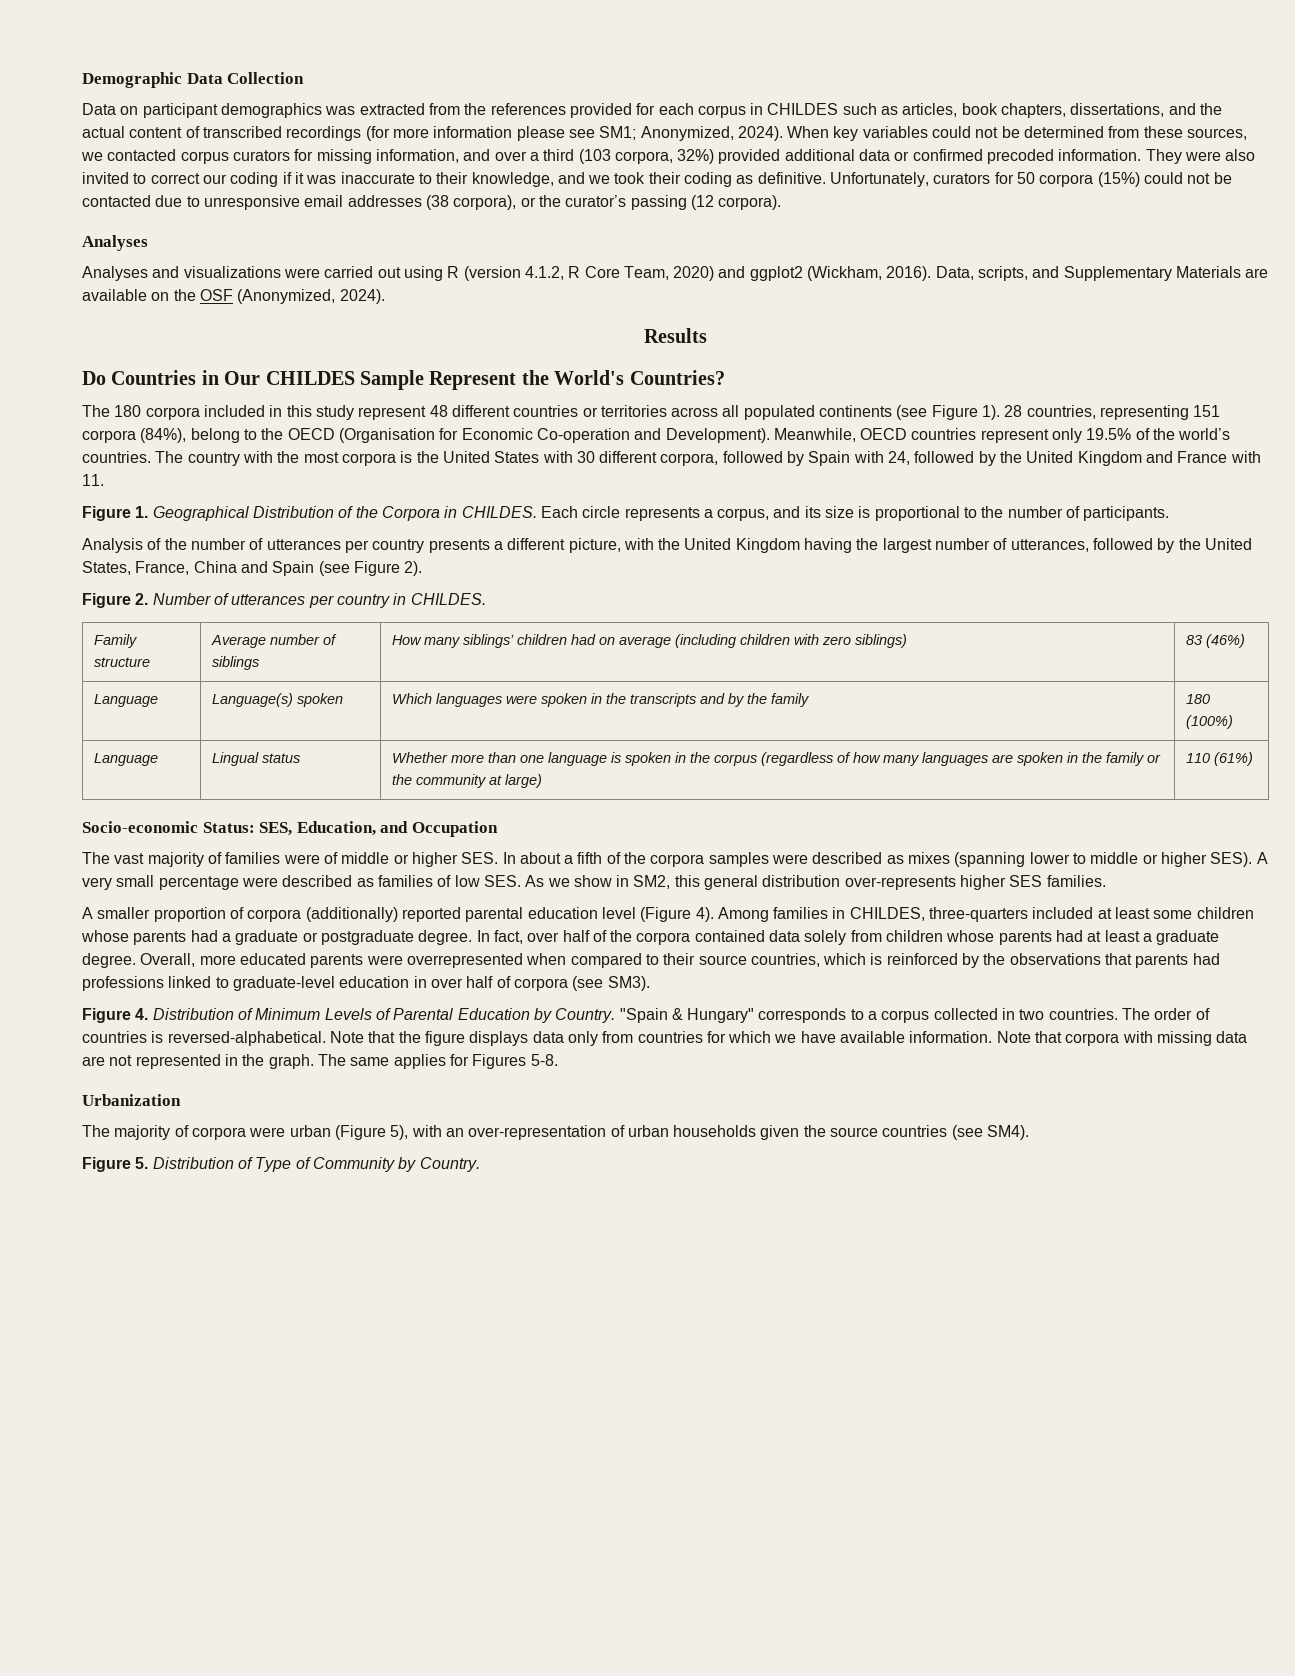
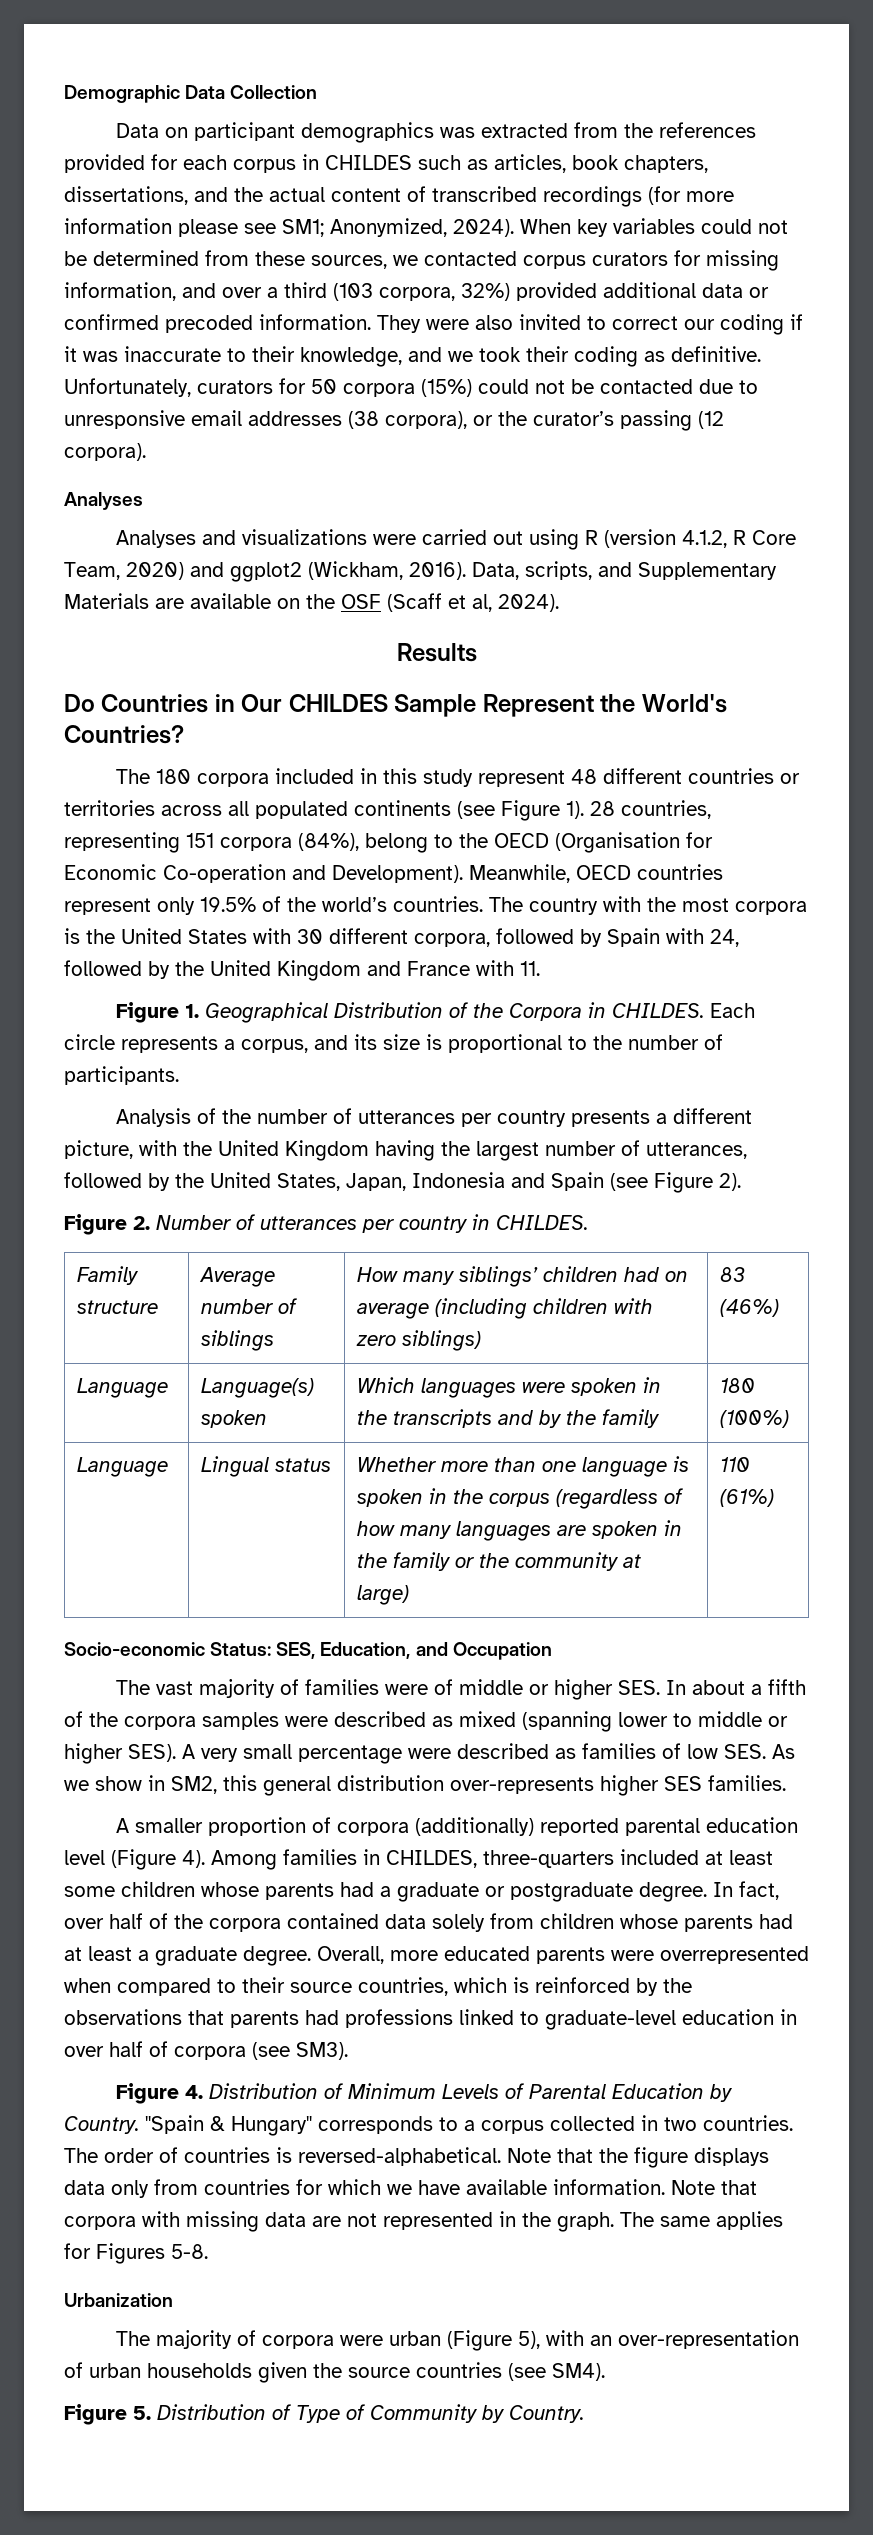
- Data, scripts, and Supplementary Materials are available on the OSF (Anonymized, 2024).
+ Data, scripts, and Supplementary Materials are available on the OSF (Scaff et al, 2024).
- Analysis of the number of utterances per country presents a different picture, with the United Kingdom having the largest number of utterances, followed by the United States, France, China and Spain (see Figure 2).
+ Analysis of the number of utterances per country presents a different picture, with the United Kingdom having the largest number of utterances, followed by the United States, Japan, Indonesia and Spain (see Figure 2).
- The vast majority of families were of middle or higher SES. In about a fifth of the corpora samples were described as mixes (spanning lower to middle or higher SES).
+ The vast majority of families were of middle or higher SES. In about a fifth of the corpora samples were described as mixed (spanning lower to middle or higher SES).

